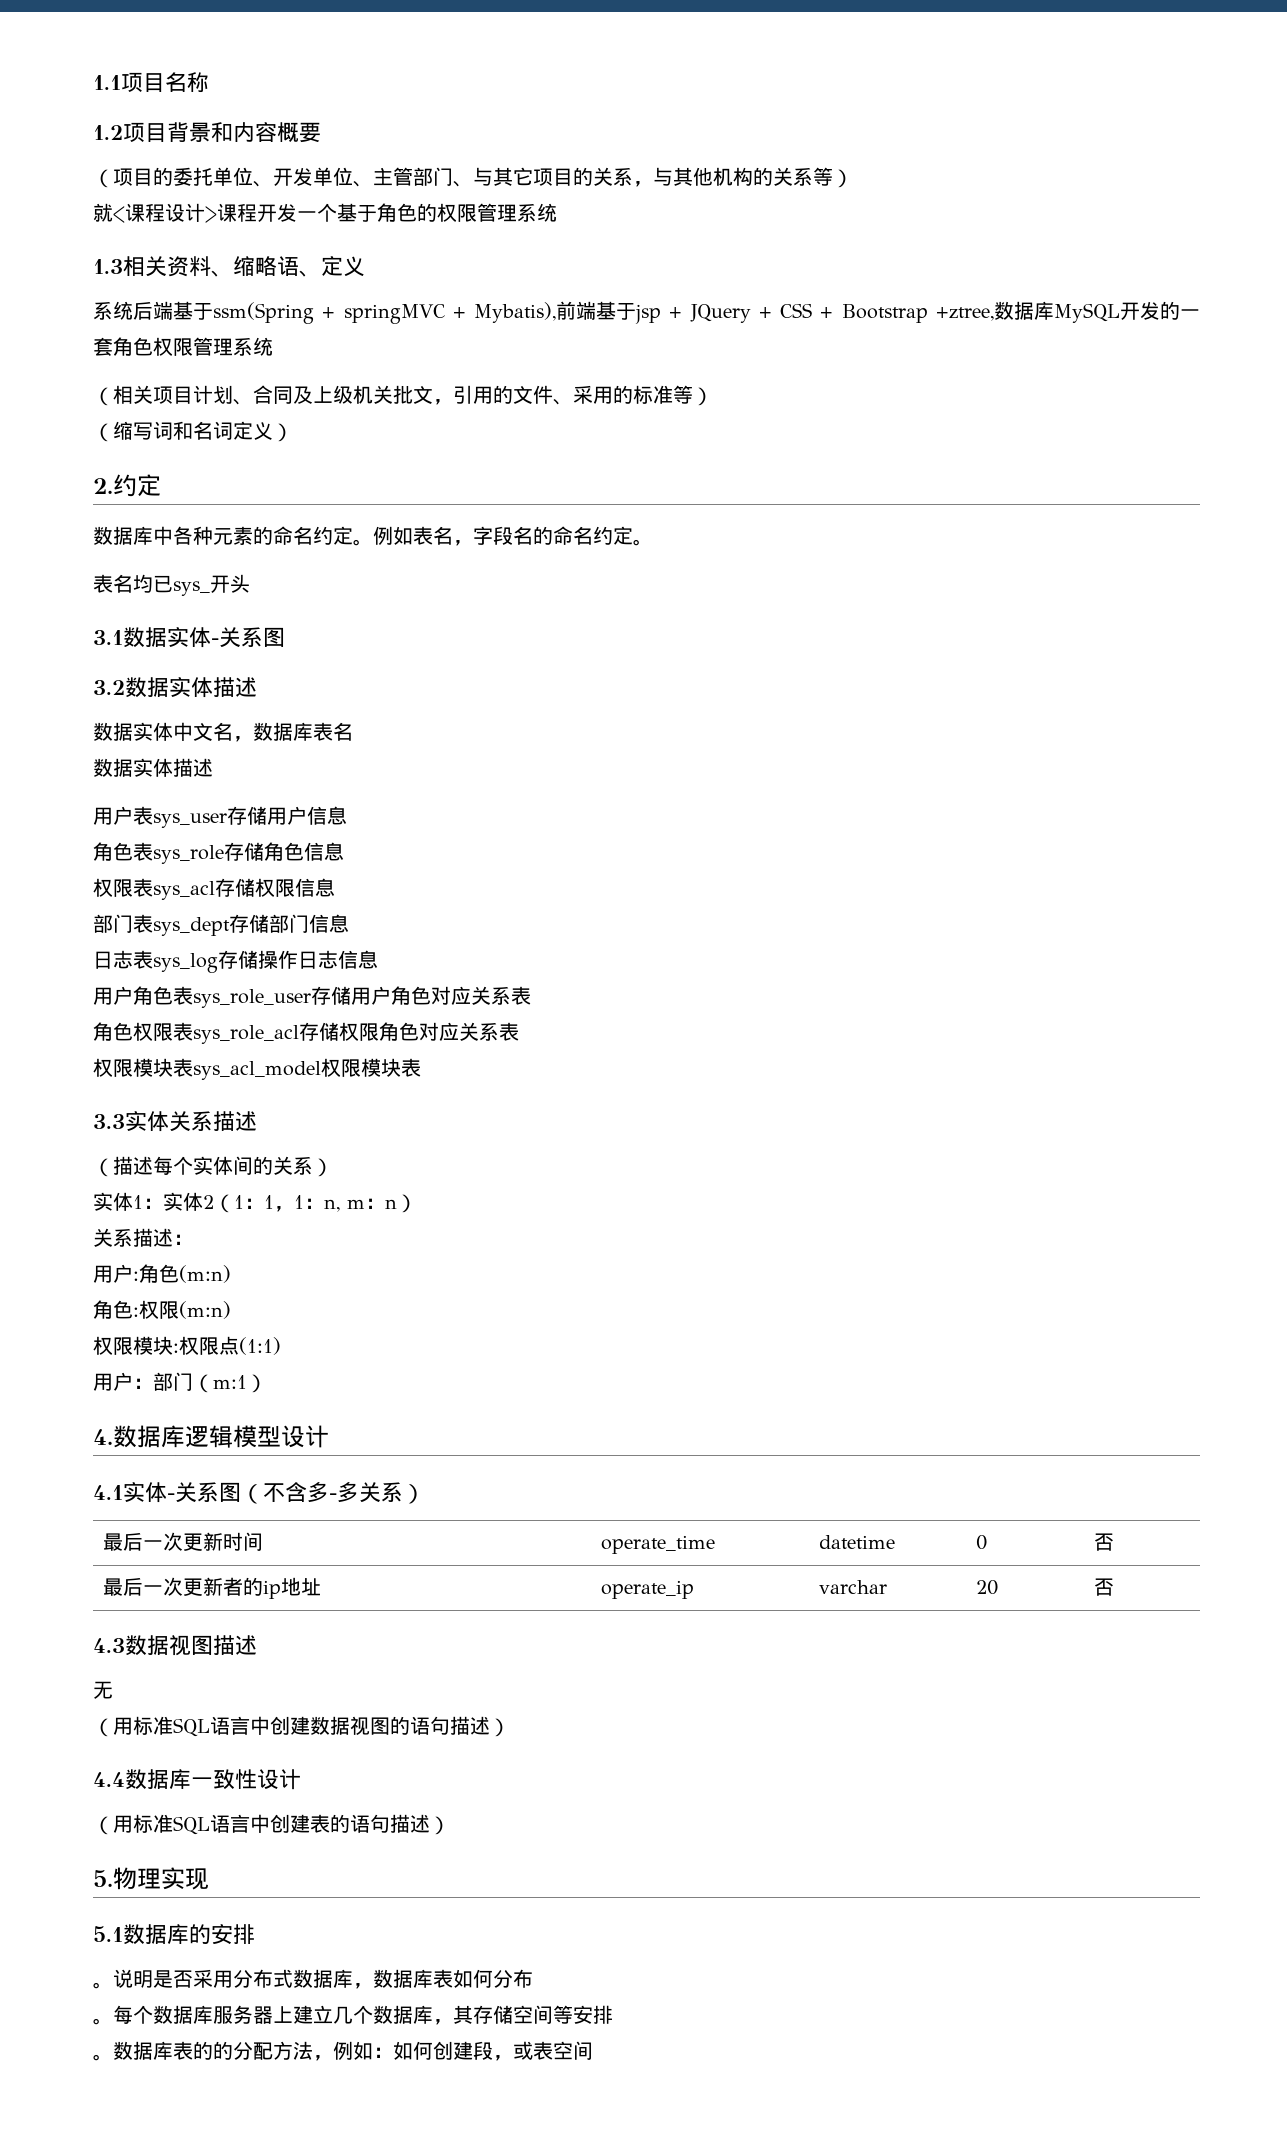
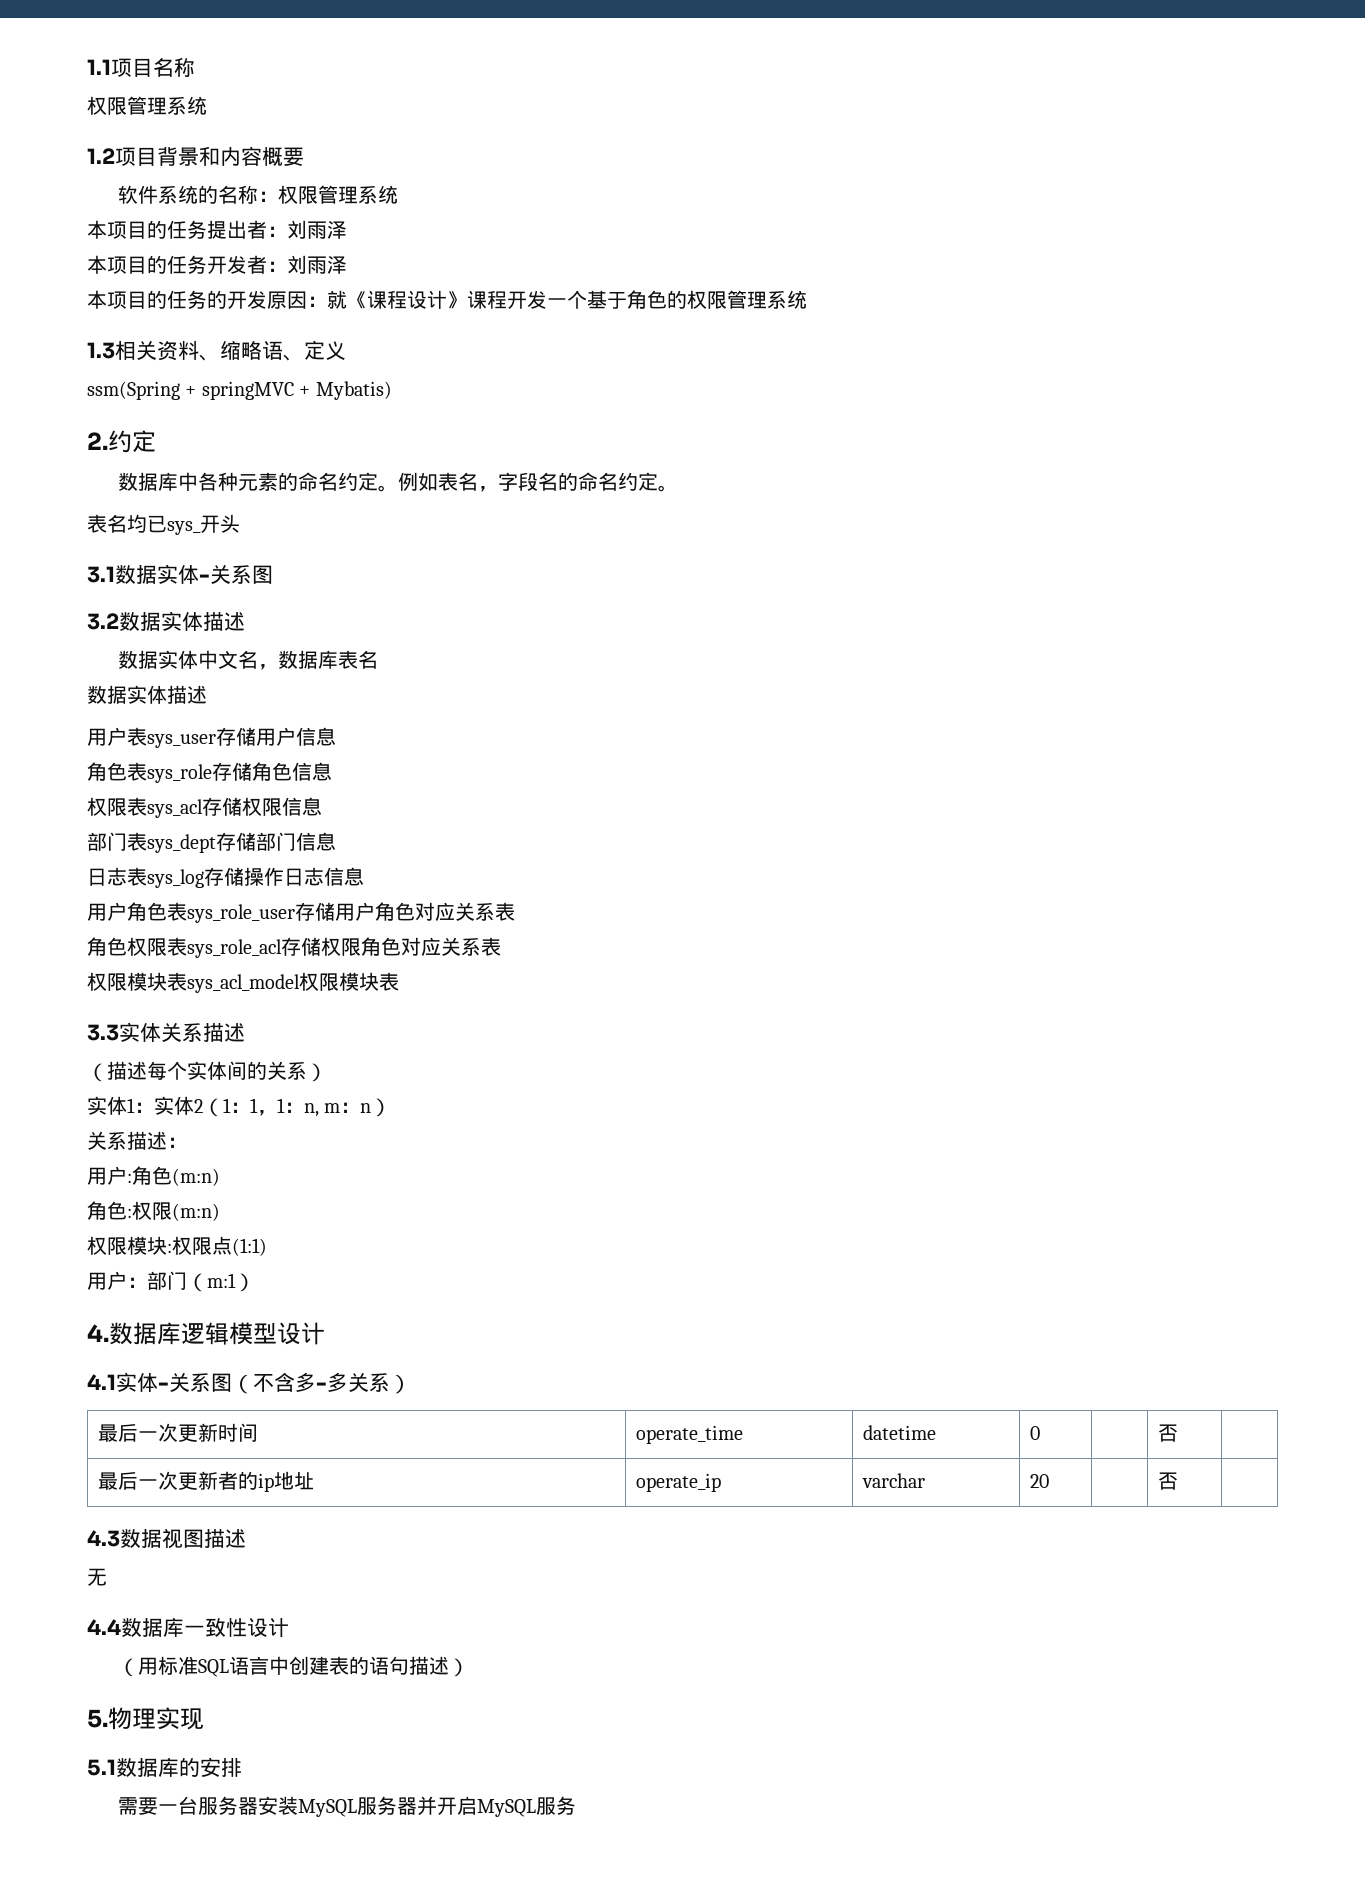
  1.1项目名称
+ 权限管理系统
- （项目的委托单位、开发单位、主管部门、与其它项目的关系，与其他机构的关系等）
- 就<课程设计>课程开发一个基于角色的权限管理系统
+ 软件系统的名称：权限管理系统
+ 本项目的任务提出者：刘雨泽
+ 本项目的任务开发者：刘雨泽
+ 本项目的任务的开发原因：就《课程设计》课程开发一个基于角色的权限管理系统
- 系统后端基于ssm(Spring + springMVC + Mybatis),前端基于jsp + JQuery + CSS + Bootstrap +ztree,数据库MySQL开发的一套角色权限管理系统
- （相关项目计划、合同及上级机关批文，引用的文件、采用的标准等）
- （缩写词和名词定义）
+ ssm(Spring + springMVC + Mybatis)
- （用标准SQL语言中创建数据视图的语句描述）
- 。说明是否采用分布式数据库，数据库表如何分布
- 。每个数据库服务器上建立几个数据库，其存储空间等安排
- 。数据库表的的分配方法，例如：如何创建段，或表空间
+ 需要一台服务器安装MySQL服务器并开启MySQL服务

